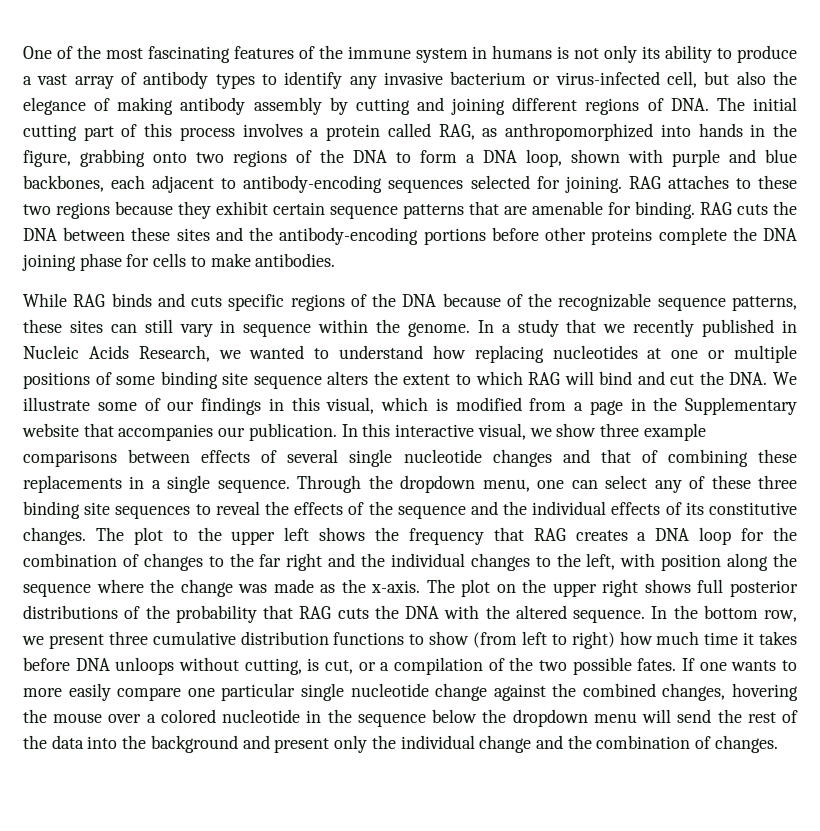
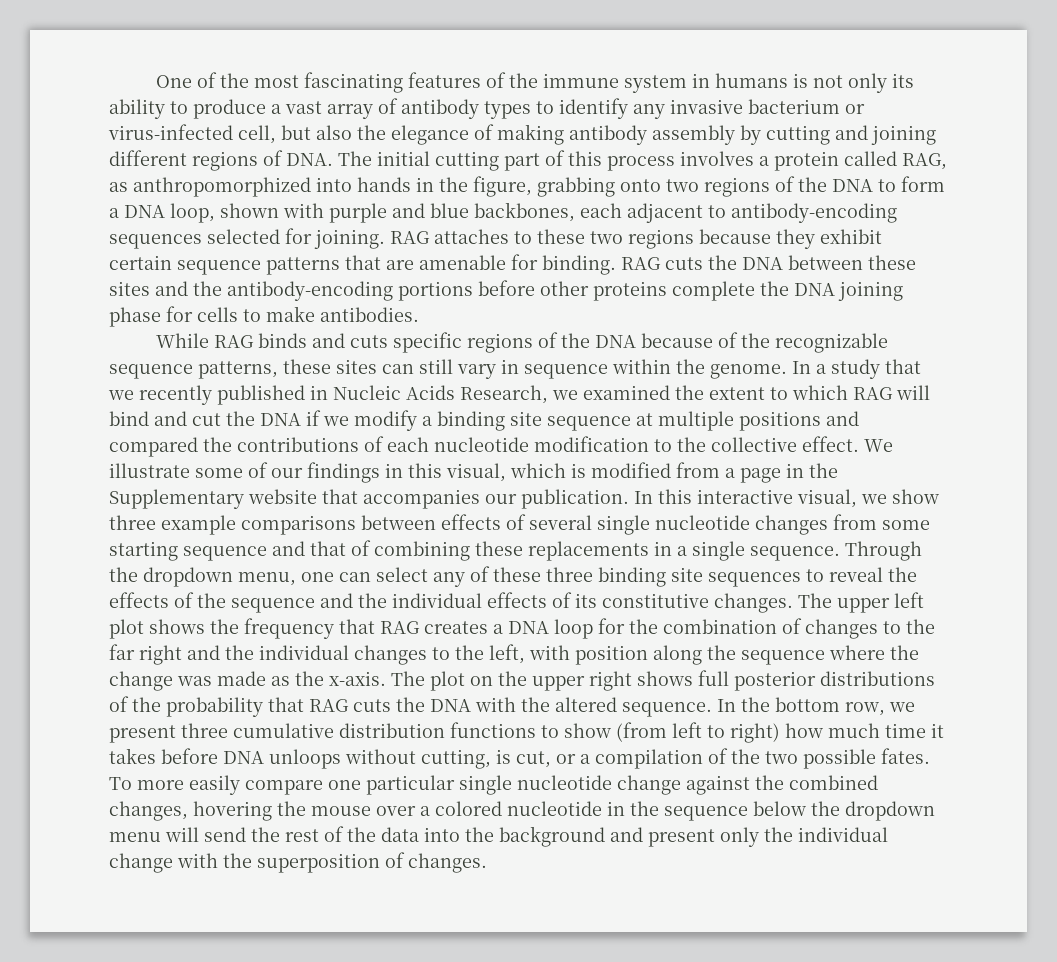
- In a study that we recently published in Nucleic Acids Research, we wanted to understand how replacing nucleotides at one or multiple positions of some binding site sequence alters the extent to which RAG will bind and cut the DNA. We illustrate some of our findings in this visual, which is modified from a page in the Supplementary website that accompanies our publication.
+ In a study that we recently published in Nucleic Acids Research, we examined the extent to which RAG will bind and cut the DNA if we modify a binding site sequence at multiple positions and compared the contributions of each nucleotide modification to the collective effect. We illustrate some of our findings in this visual, which is modified from a page in the Supplementary website that accompanies our publication.
- In this interactive visual, we show three example comparisons between effects of several single nucleotide changes and that of combining these replacements in a single sequence.
+ In this interactive visual, we show three example comparisons between effects of several single nucleotide changes from some starting sequence and that of combining these replacements in a single sequence.
- The plot to the upper left shows the frequency that RAG creates a DNA loop for the combination of changes to the far right and the individual changes to the left, with position along the sequence where the change was made as the x-axis.
+ The upper left plot shows the frequency that RAG creates a DNA loop for the combination of changes to the far right and the individual changes to the left, with position along the sequence where the change was made as the x-axis.
- If one wants to more easily compare one particular single nucleotide change against the combined changes, hovering the mouse over a colored nucleotide in the sequence below the dropdown menu will send the rest of the data into the background and present only the individual change and the combination of changes.
+ To more easily compare one particular single nucleotide change against the combined changes, hovering the mouse over a colored nucleotide in the sequence below the dropdown menu will send the rest of the data into the background and present only the individual change with the superposition of changes.

